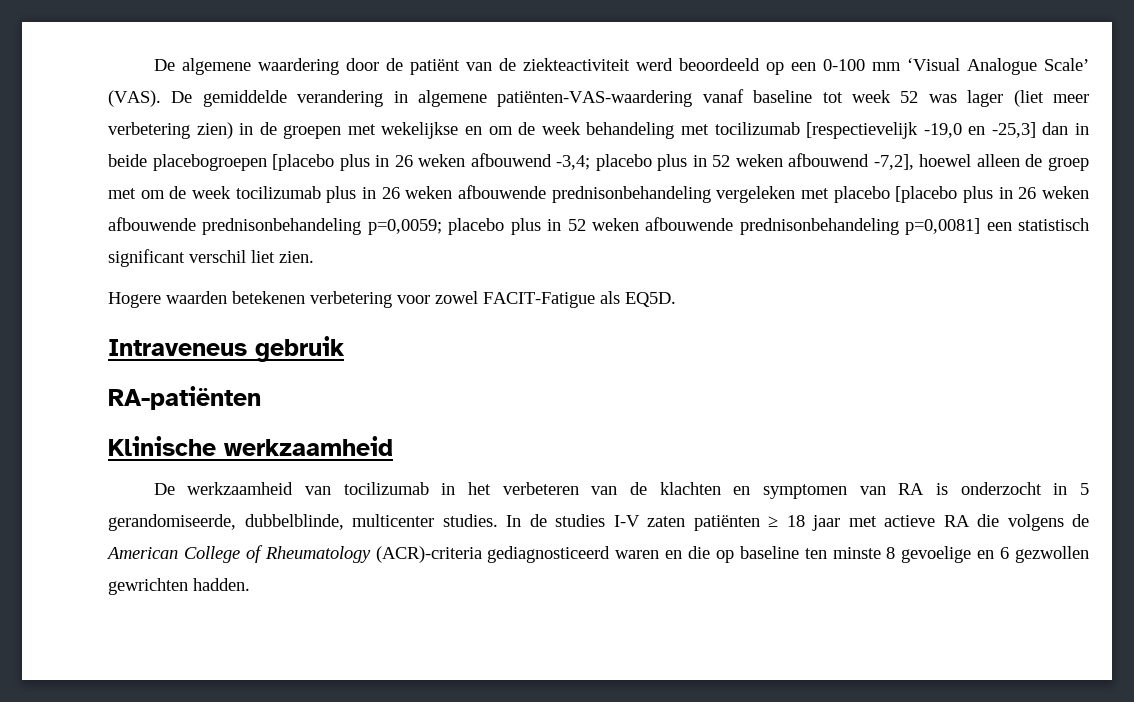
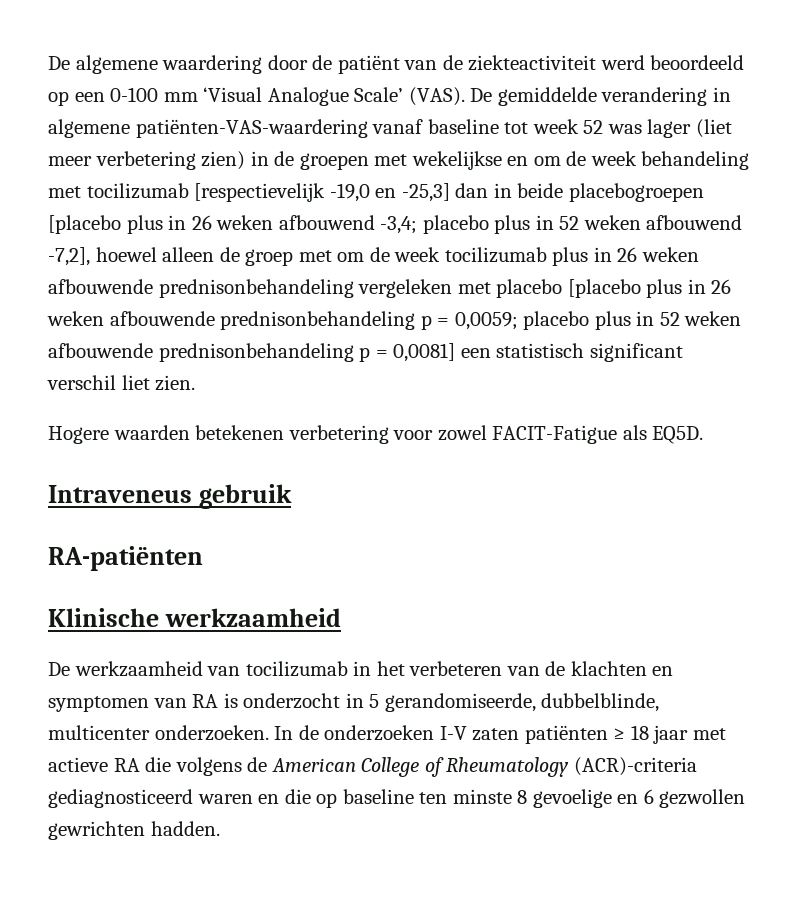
- placebo plus in 52 weken afbouwend -7,2], hoewel alleen de groep met om de week tocilizumab plus in 26 weken afbouwende prednisonbehandeling vergeleken met placebo [placebo plus in 26 weken afbouwende prednisonbehandeling p=0,0059;
+ placebo plus in 52 weken afbouwend -7,2], hoewel alleen de groep met om de week tocilizumab plus in 26 weken afbouwende prednisonbehandeling vergeleken met placebo [placebo plus in 26 weken afbouwende prednisonbehandeling p = 0,0059;
- placebo plus in 52 weken afbouwende prednisonbehandeling p=0,0081] een statistisch significant verschil liet zien.
+ placebo plus in 52 weken afbouwende prednisonbehandeling p = 0,0081] een statistisch significant verschil liet zien.
- De werkzaamheid van tocilizumab in het verbeteren van de klachten en symptomen van RA is onderzocht in 5 gerandomiseerde, dubbelblinde, multicenter studies.
+ De werkzaamheid van tocilizumab in het verbeteren van de klachten en symptomen van RA is onderzocht in 5 gerandomiseerde, dubbelblinde, multicenter onderzoeken.
- In de studies I-V zaten patiënten ≥ 18 jaar met actieve RA die volgens de American College of Rheumatology (ACR)-criteria gediagnosticeerd waren en die op baseline ten minste 8 gevoelige en 6 gezwollen gewrichten hadden.
+ In de onderzoeken I-V zaten patiënten ≥ 18 jaar met actieve RA die volgens de American College of Rheumatology (ACR)-criteria gediagnosticeerd waren en die op baseline ten minste 8 gevoelige en 6 gezwollen gewrichten hadden.

